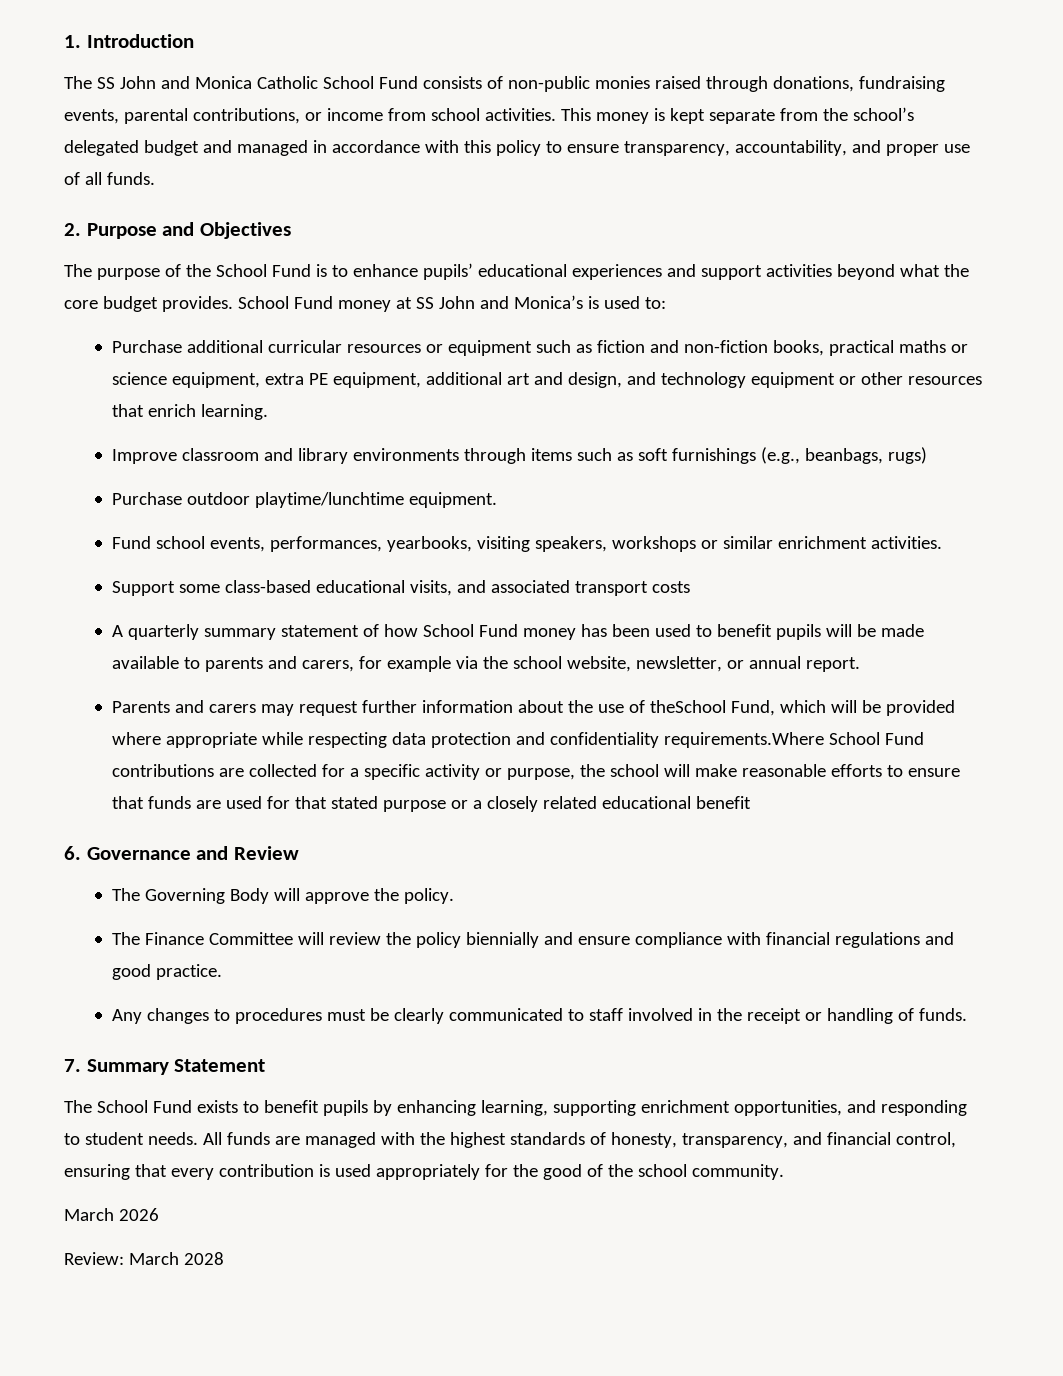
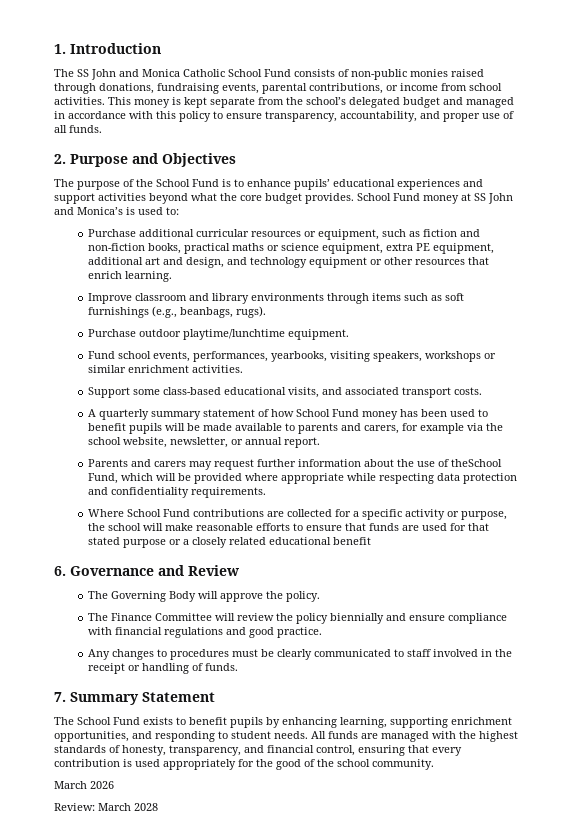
- Purchase additional curricular resources or equipment such as fiction and non-fiction books, practical maths or science equipment, extra PE equipment, additional art and design, and technology equipment or other resources that enrich learning.
+ Purchase additional curricular resources or equipment, such as fiction and non-fiction books, practical maths or science equipment, extra PE equipment, additional art and design, and technology equipment or other resources that enrich learning.
- Improve classroom and library environments through items such as soft furnishings (e.g., beanbags, rugs)
+ Improve classroom and library environments through items such as soft furnishings (e.g., beanbags, rugs).
- Support some class-based educational visits, and associated transport costs
+ Support some class-based educational visits, and associated transport costs.
- Parents and carers may request further information about the use of theSchool Fund, which will be provided where appropriate while respecting data protection and confidentiality requirements.Where School Fund contributions are collected for a specific activity or purpose, the school will make reasonable efforts to ensure that funds are used for that stated purpose or a closely related educational benefit
+ Parents and carers may request further information about the use of theSchool Fund, which will be provided where appropriate while respecting data protection and confidentiality requirements.
+ Where School Fund contributions are collected for a specific activity or purpose, the school will make reasonable efforts to ensure that funds are used for that stated purpose or a closely related educational benefit

